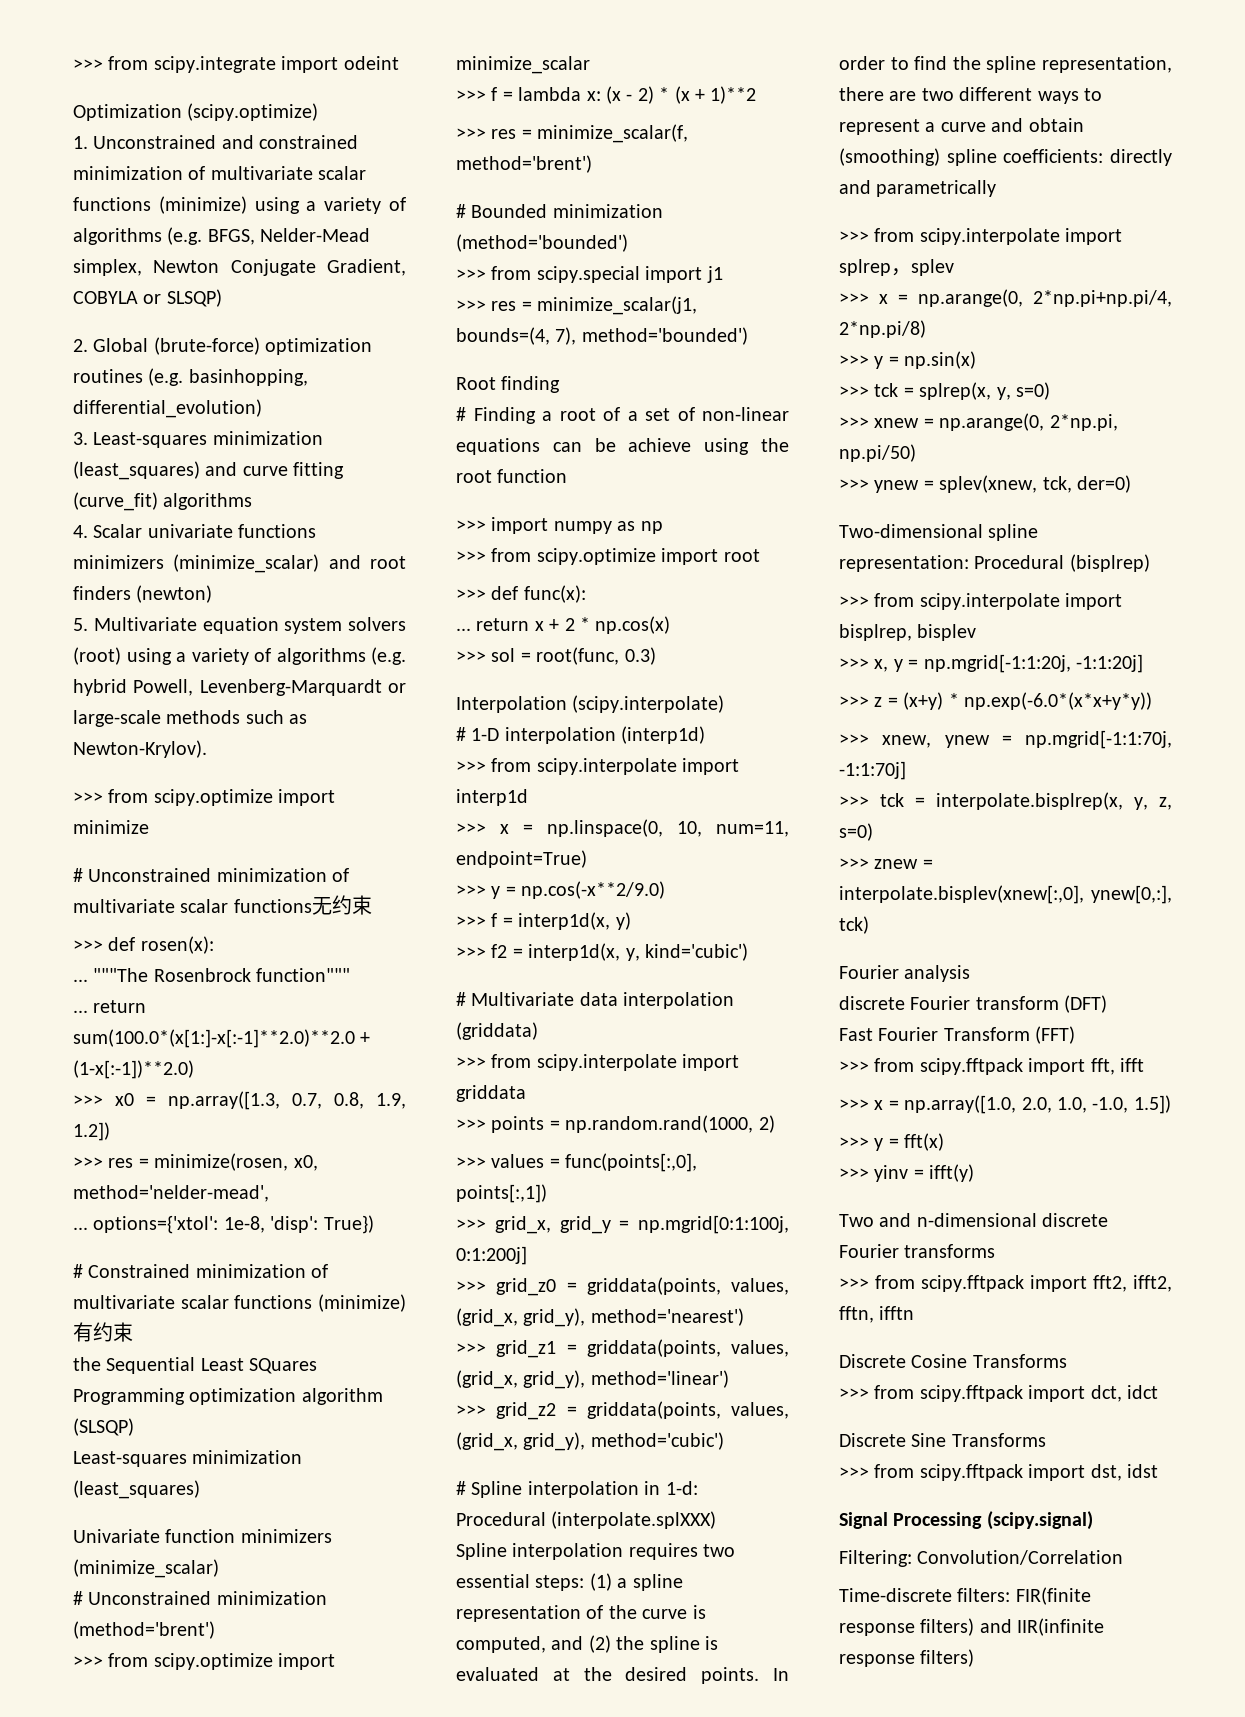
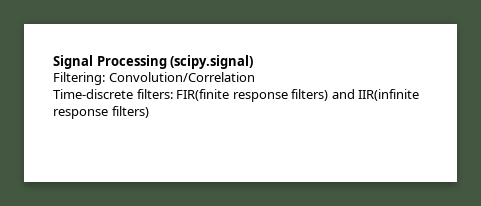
- >>> from scipy.integrate import odeint
- Optimization (scipy.optimize)
- 1. Unconstrained and constrained minimization of multivariate scalar functions (minimize) using a variety of algorithms (e.g. BFGS, Nelder-Mead simplex, Newton Conjugate Gradient, COBYLA or SLSQP)
- 2. Global (brute-force) optimization routines (e.g. basinhopping, differential_evolution)
- 3. Least-squares minimization (least_squares) and curve fitting (curve_fit) algorithms
- 4. Scalar univariate functions minimizers (minimize_scalar) and root finders (newton)
- 5. Multivariate equation system solvers (root) using a variety of algorithms (e.g. hybrid Powell, Levenberg-Marquardt or large-scale methods such as Newton-Krylov).
- >>> from scipy.optimize import minimize
- # Unconstrained minimization of multivariate scalar functions无约束
- >>> def rosen(x):
- ... """The Rosenbrock function"""
- ... return sum(100.0*(x[1:]-x[:-1]**2.0)**2.0 + (1-x[:-1])**2.0)
- >>> x0 = np.array([1.3, 0.7, 0.8, 1.9, 1.2])
- >>> res = minimize(rosen, x0, method='nelder-mead',
- ... options={'xtol': 1e-8, 'disp': True})
- # Constrained minimization of multivariate scalar functions (minimize)有约束
- the Sequential Least SQuares Programming optimization algorithm (SLSQP)
- Least-squares minimization (least_squares)
- Univariate function minimizers (minimize_scalar)
- # Unconstrained minimization (method='brent')
- >>> from scipy.optimize import minimize_scalar
- >>> f = lambda x: (x - 2) * (x + 1)**2
- >>> res = minimize_scalar(f, method='brent')
- # Bounded minimization (method='bounded')
- >>> from scipy.special import j1
- >>> res = minimize_scalar(j1, bounds=(4, 7), method='bounded')
- Root finding
- # Finding a root of a set of non-linear equations can be achieve using the root function
- >>> import numpy as np
- >>> from scipy.optimize import root
- >>> def func(x):
- ... return x + 2 * np.cos(x)
- >>> sol = root(func, 0.3)
- Interpolation (scipy.interpolate)
- # 1-D interpolation (interp1d)
- >>> from scipy.interpolate import interp1d
- >>> x = np.linspace(0, 10, num=11, endpoint=True)
- >>> y = np.cos(-x**2/9.0)
- >>> f = interp1d(x, y)
- >>> f2 = interp1d(x, y, kind='cubic')
- # Multivariate data interpolation (griddata)
- >>> from scipy.interpolate import griddata
- >>> points = np.random.rand(1000, 2)
- >>> values = func(points[:,0], points[:,1])
- >>> grid_x, grid_y = np.mgrid[0:1:100j, 0:1:200j]
- >>> grid_z0 = griddata(points, values, (grid_x, grid_y), method='nearest')
- >>> grid_z1 = griddata(points, values, (grid_x, grid_y), method='linear')
- >>> grid_z2 = griddata(points, values, (grid_x, grid_y), method='cubic')
- # Spline interpolation in 1-d: Procedural (interpolate.splXXX)
- Spline interpolation requires two essential steps: (1) a spline representation of the curve is computed, and (2) the spline is evaluated at the desired points. In order to find the spline representation, there are two different ways to represent a curve and obtain (smoothing) spline coefficients: directly and parametrically
- >>> from scipy.interpolate import splrep，splev
- >>> x = np.arange(0, 2*np.pi+np.pi/4, 2*np.pi/8)
- >>> y = np.sin(x)
- >>> tck = splrep(x, y, s=0)
- >>> xnew = np.arange(0, 2*np.pi, np.pi/50)
- >>> ynew = splev(xnew, tck, der=0)
- Two-dimensional spline representation: Procedural (bisplrep)
- >>> from scipy.interpolate import bisplrep, bisplev
- >>> x, y = np.mgrid[-1:1:20j, -1:1:20j]
- >>> z = (x+y) * np.exp(-6.0*(x*x+y*y))
- >>> xnew, ynew = np.mgrid[-1:1:70j, -1:1:70j]
- >>> tck = interpolate.bisplrep(x, y, z, s=0)
- >>> znew = interpolate.bisplev(xnew[:,0], ynew[0,:], tck)
- Fourier analysis
- discrete Fourier transform (DFT)
- Fast Fourier Transform (FFT)
- >>> from scipy.fftpack import fft, ifft
- >>> x = np.array([1.0, 2.0, 1.0, -1.0, 1.5])
- >>> y = fft(x)
- >>> yinv = ifft(y)
- Two and n-dimensional discrete Fourier transforms
- >>> from scipy.fftpack import fft2, ifft2, fftn, ifftn
- Discrete Cosine Transforms
- >>> from scipy.fftpack import dct, idct
- Discrete Sine Transforms
- >>> from scipy.fftpack import dst, idst

